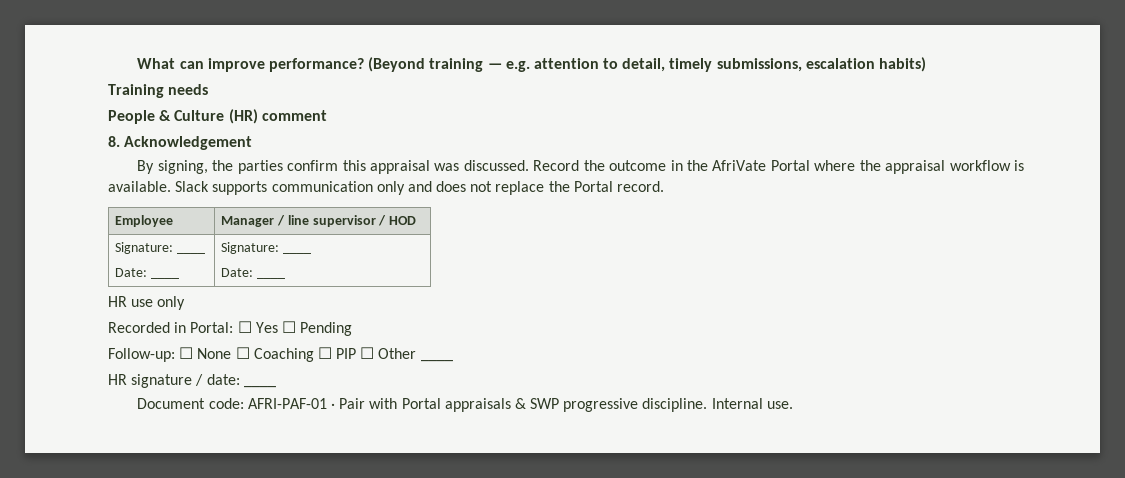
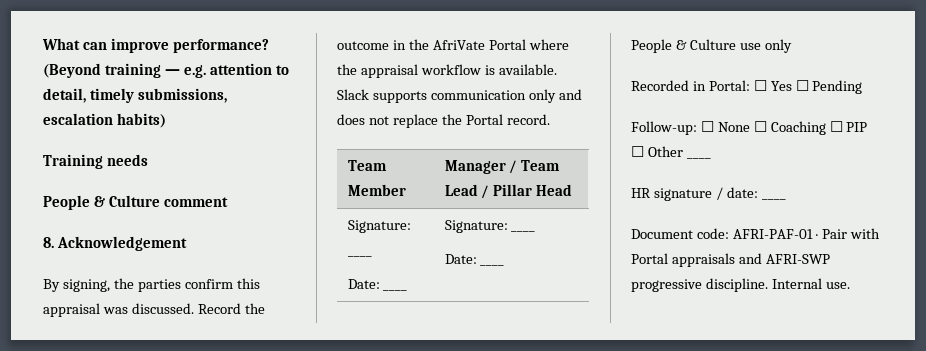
- People & Culture (HR) comment
+ People & Culture comment
- Employee | Manager / line supervisor / HOD
+ Team Member | Manager / Team Lead / Pillar Head
- HR use only
+ People & Culture use only
- Document code: AFRI-PAF-01 · Pair with Portal appraisals & SWP progressive discipline.
+ Document code: AFRI-PAF-01 · Pair with Portal appraisals and AFRI-SWP progressive discipline.

